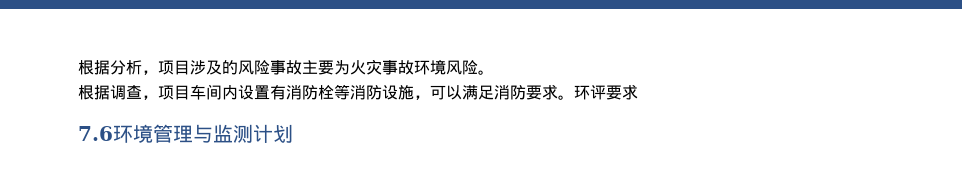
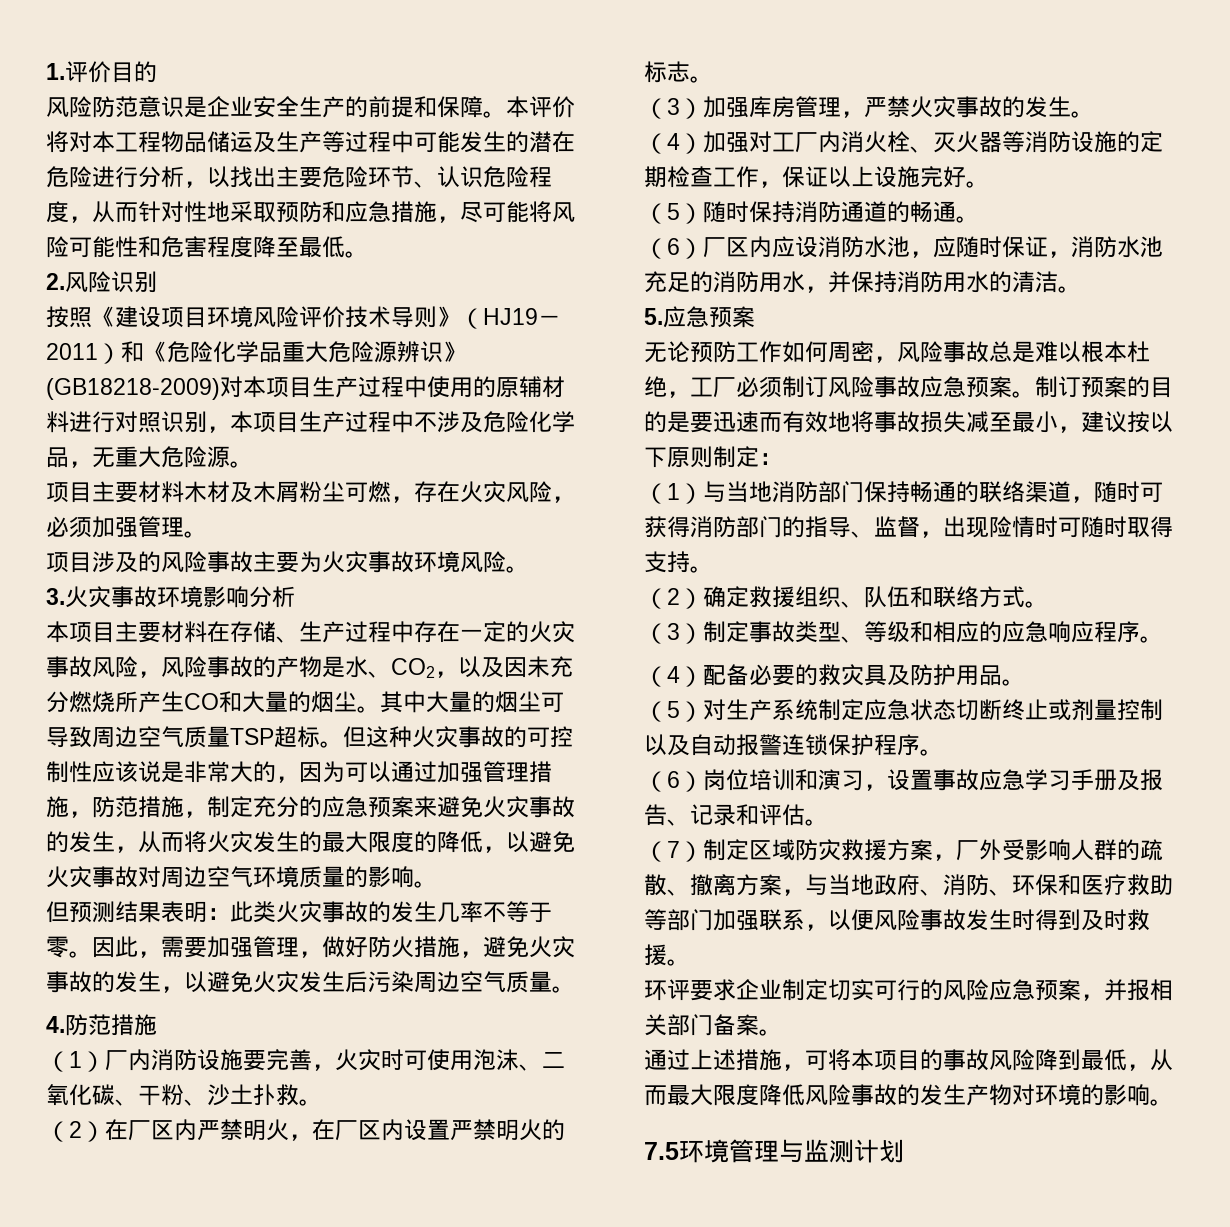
- 根据分析，项目涉及的风险事故主要为火灾事故环境风险。
+ 1.评价目的
+ 风险防范意识是企业安全生产的前提和保障。本评价将对本工程物品储运及生产等过程中可能发生的潜在危险进行分析，以找出主要危险环节、认识危险程度，从而针对性地采取预防和应急措施，尽可能将风险可能性和危害程度降至最低。
+ 2.风险识别
+ 按照《建设项目环境风险评价技术导则》（HJ19－2011）和《危险化学品重大危险源辨识》(GB18218-2009)对本项目生产过程中使用的原辅材料进行对照识别，本项目生产过程中不涉及危险化学品，无重大危险源。
+ 项目主要材料木材及木屑粉尘可燃，存在火灾风险，必须加强管理。
+ 项目涉及的风险事故主要为火灾事故环境风险。
- 根据调查，项目车间内设置有消防栓等消防设施，可以满足消防要求。环评要求
- 7.6环境管理与监测计划
+ 3.火灾事故环境影响分析
+ 本项目主要材料在存储、生产过程中存在一定的火灾事故风险，风险事故的产物是水、CO2，以及因未充分燃烧所产生CO和大量的烟尘。其中大量的烟尘可导致周边空气质量TSP超标。但这种火灾事故的可控制性应该说是非常大的，因为可以通过加强管理措施，防范措施，制定充分的应急预案来避免火灾事故的发生，从而将火灾发生的最大限度的降低，以避免火灾事故对周边空气环境质量的影响。
+ 但预测结果表明：此类火灾事故的发生几率不等于零。因此，需要加强管理，做好防火措施，避免火灾事故的发生，以避免火灾发生后污染周边空气质量。
+ 4.防范措施
+ （1）厂内消防设施要完善，火灾时可使用泡沫、二氧化碳、干粉、沙土扑救。
+ （2）在厂区内严禁明火，在厂区内设置严禁明火的标志。
+ （3）加强库房管理，严禁火灾事故的发生。
+ （4）加强对工厂内消火栓、灭火器等消防设施的定期检查工作，保证以上设施完好。
+ （5）随时保持消防通道的畅通。
+ （6）厂区内应设消防水池，应随时保证，消防水池充足的消防用水，并保持消防用水的清洁。
+ 5.应急预案
+ 无论预防工作如何周密，风险事故总是难以根本杜绝，工厂必须制订风险事故应急预案。制订预案的目的是要迅速而有效地将事故损失减至最小，建议按以下原则制定：
+ （1）与当地消防部门保持畅通的联络渠道，随时可获得消防部门的指导、监督，出现险情时可随时取得支持。
+ （2）确定救援组织、队伍和联络方式。
+ （3）制定事故类型、等级和相应的应急响应程序。
+ （4）配备必要的救灾具及防护用品。
+ （5）对生产系统制定应急状态切断终止或剂量控制以及自动报警连锁保护程序。
+ （6）岗位培训和演习，设置事故应急学习手册及报告、记录和评估。
+ （7）制定区域防灾救援方案，厂外受影响人群的疏散、撤离方案，与当地政府、消防、环保和医疗救助等部门加强联系，以便风险事故发生时得到及时救援。
+ 环评要求企业制定切实可行的风险应急预案，并报相关部门备案。
+ 通过上述措施，可将本项目的事故风险降到最低，从而最大限度降低风险事故的发生产物对环境的影响。
+ 7.5环境管理与监测计划

